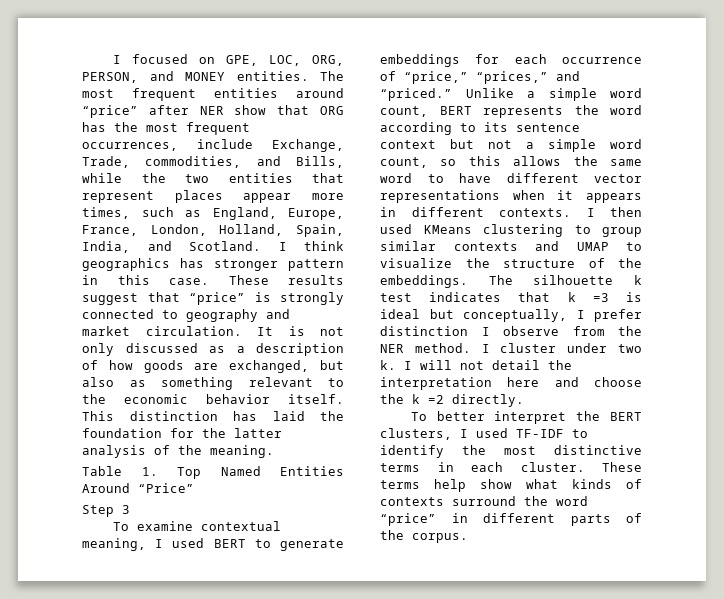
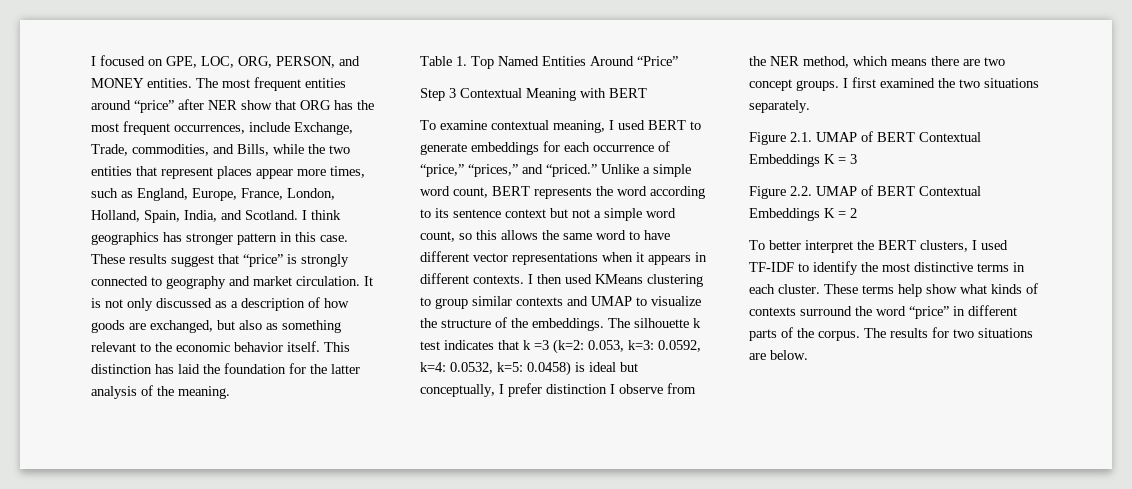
- Step 3
+ Step 3 Contextual Meaning with BERT
- The silhouette k test indicates that k =3 is ideal but conceptually, I prefer distinction I observe from the NER method. I cluster under two k. I will not detail the interpretation here and choose the k =2 directly.
+ The silhouette k test indicates that k =3 (k=2: 0.053, k=3: 0.0592, k=4: 0.0532, k=5: 0.0458) is ideal but conceptually, I prefer distinction I observe from the NER method, which means there are two concept groups. I first examined the two situations separately.
+ Figure 2.1. UMAP of BERT Contextual Embeddings K = 3
+ Figure 2.2. UMAP of BERT Contextual Embeddings K = 2
+ The results for two situations are below.

